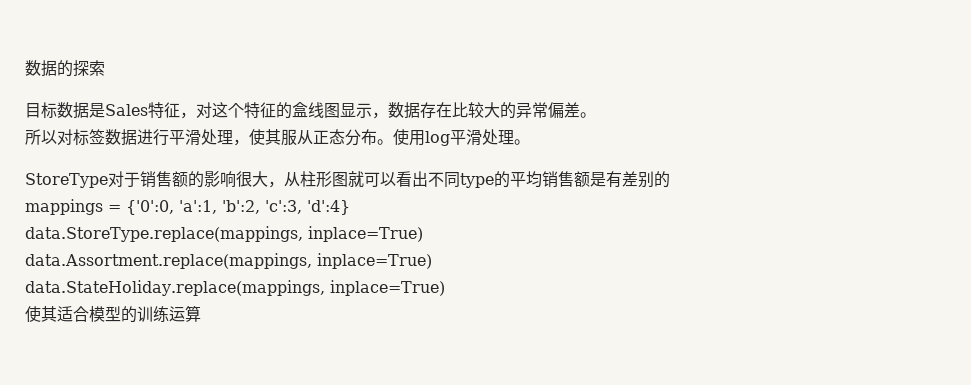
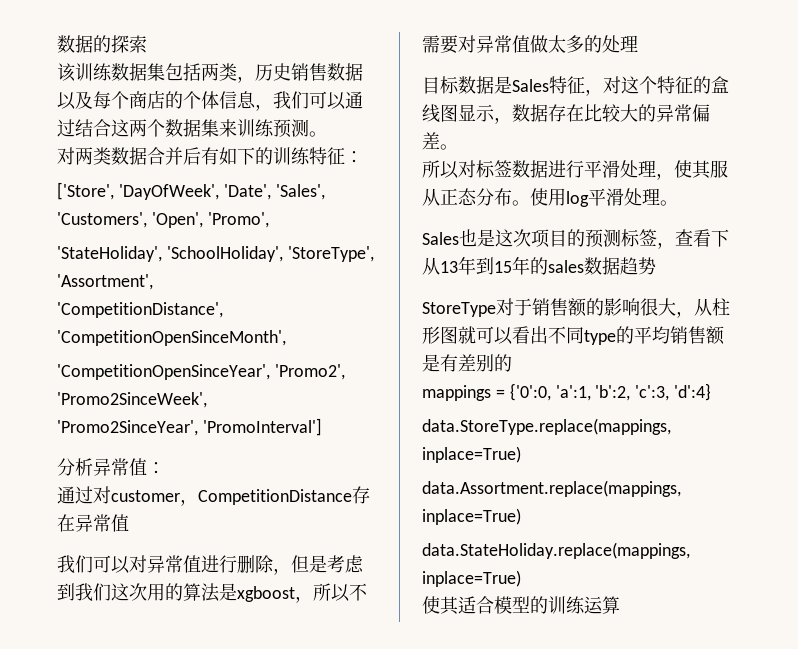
+ 该训练数据集包括两类，历史销售数据以及每个商店的个体信息，我们可以通过结合这两个数据集来训练预测。
+ 对两类数据合并后有如下的训练特征：
+ ['Store', 'DayOfWeek', 'Date', 'Sales', 'Customers', 'Open', 'Promo',
+ 'StateHoliday', 'SchoolHoliday', 'StoreType', 'Assortment',
+ 'CompetitionDistance', 'CompetitionOpenSinceMonth',
+ 'CompetitionOpenSinceYear', 'Promo2', 'Promo2SinceWeek',
+ 'Promo2SinceYear', 'PromoInterval']
+ 分析异常值：
+ 通过对customer，CompetitionDistance存在异常值
+ 我们可以对异常值进行删除，但是考虑到我们这次用的算法是xgboost，所以不需要对异常值做太多的处理
+ Sales也是这次项目的预测标签，查看下从13年到15年的sales数据趋势

